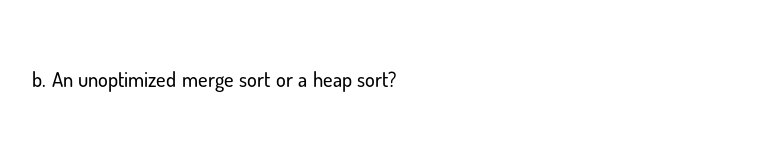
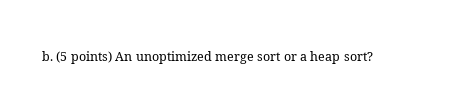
- An unoptimized merge sort or a heap sort?
+ (5 points) An unoptimized merge sort or a heap sort?

